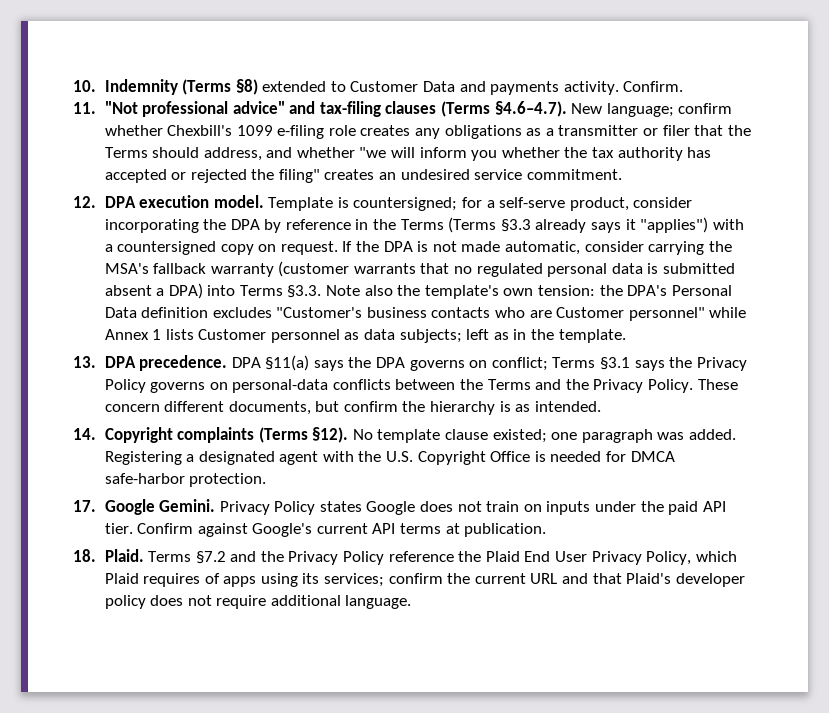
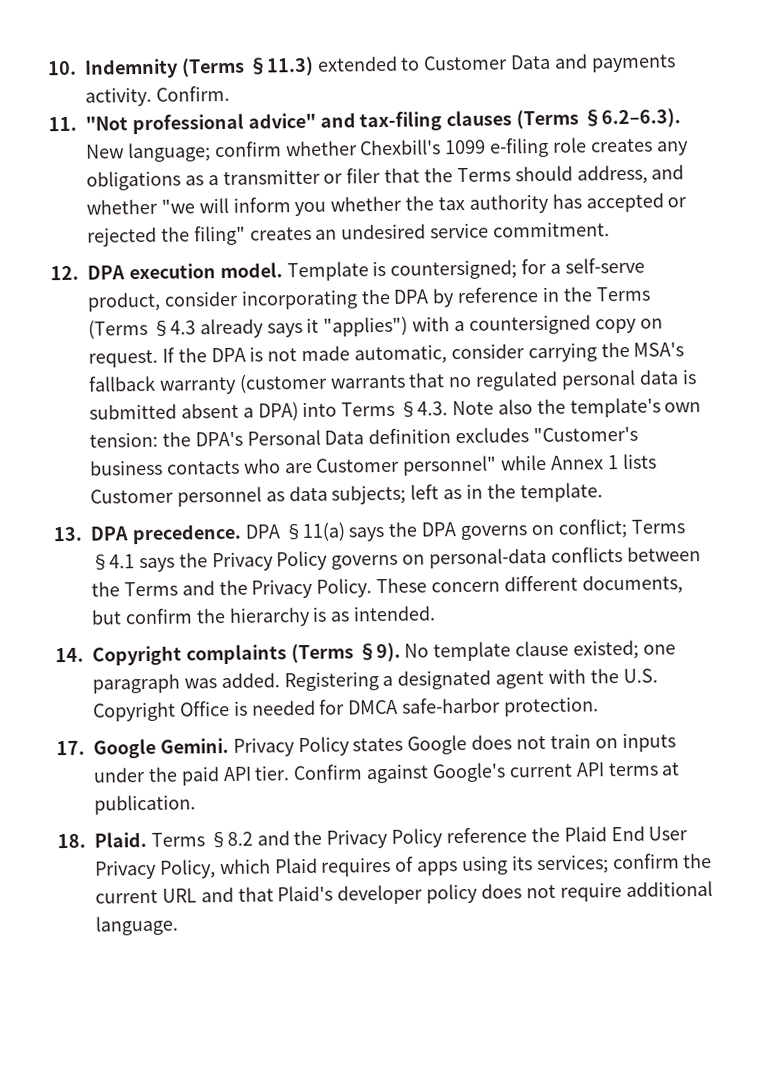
- 10. Indemnity (Terms §8) extended to Customer Data and payments activity.
+ 10. Indemnity (Terms §11.3) extended to Customer Data and payments activity.
- 11. "Not professional advice" and tax-filing clauses (Terms §4.6–4.7). New language; confirm whether Chexbill's 1099 e-filing role creates any obligations as a transmitter or filer that the Terms should address, and whether "we will inform you whether the tax authority has accepted or rejected the filing" creates an undesired service commitment.
+ 11. "Not professional advice" and tax-filing clauses (Terms §6.2–6.3). New language; confirm whether Chexbill's 1099 e-filing role creates any obligations as a transmitter or filer that the Terms should address, and whether "we will inform you whether the tax authority has accepted or rejected the filing" creates an undesired service commitment.
- Template is countersigned; for a self-serve product, consider incorporating the DPA by reference in the Terms (Terms §3.3 already says it "applies") with a countersigned copy on request.
+ Template is countersigned; for a self-serve product, consider incorporating the DPA by reference in the Terms (Terms §4.3 already says it "applies") with a countersigned copy on request.
- If the DPA is not made automatic, consider carrying the MSA's fallback warranty (customer warrants that no regulated personal data is submitted absent a DPA) into Terms §3.3. Note also the template's own tension: the DPA's Personal Data definition excludes "Customer's business contacts who are Customer personnel" while Annex 1 lists Customer personnel as data subjects; left as in the template.
+ If the DPA is not made automatic, consider carrying the MSA's fallback warranty (customer warrants that no regulated personal data is submitted absent a DPA) into Terms §4.3. Note also the template's own tension: the DPA's Personal Data definition excludes "Customer's business contacts who are Customer personnel" while Annex 1 lists Customer personnel as data subjects; left as in the template.
- DPA §11(a) says the DPA governs on conflict; Terms §3.1 says the Privacy Policy governs on personal-data conflicts between the Terms and the Privacy Policy.
+ DPA §11(a) says the DPA governs on conflict; Terms §4.1 says the Privacy Policy governs on personal-data conflicts between the Terms and the Privacy Policy.
- 14. Copyright complaints (Terms §12).
+ 14. Copyright complaints (Terms §9).
- Terms §7.2 and the Privacy Policy reference the Plaid End User Privacy Policy, which Plaid requires of apps using its services; confirm the current URL and that Plaid's developer policy does not require additional language.
+ Terms §8.2 and the Privacy Policy reference the Plaid End User Privacy Policy, which Plaid requires of apps using its services; confirm the current URL and that Plaid's developer policy does not require additional language.

